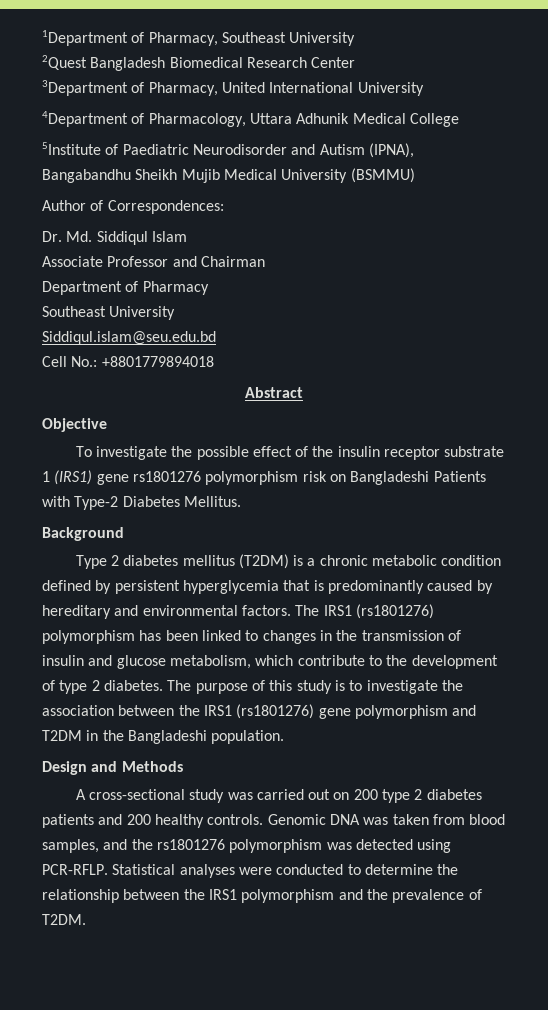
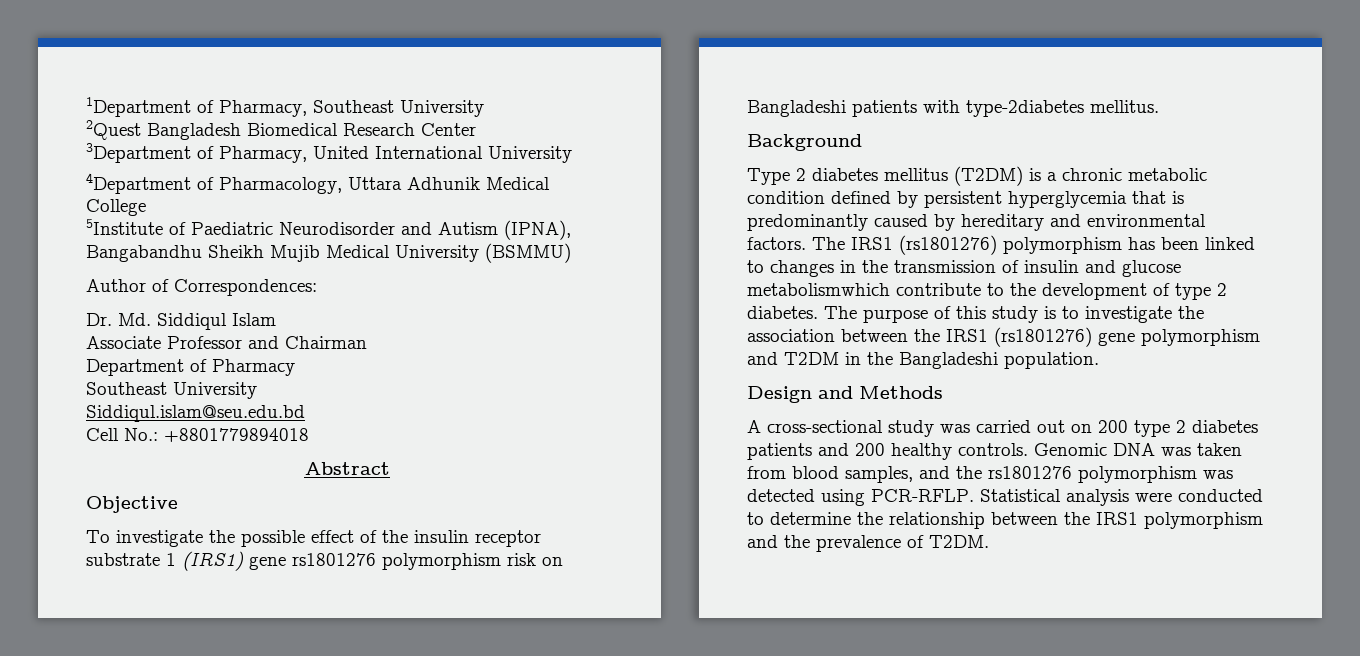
- To investigate the possible effect of the insulin receptor substrate 1 (IRS1) gene rs1801276 polymorphism risk on Bangladeshi Patients with Type-2 Diabetes Mellitus.
+ To investigate the possible effect of the insulin receptor substrate 1 (IRS1) gene rs1801276 polymorphism risk on Bangladeshi patients with type-2diabetes mellitus.
- The IRS1 (rs1801276) polymorphism has been linked to changes in the transmission of insulin and glucose metabolism, which contribute to the development of type 2 diabetes.
+ The IRS1 (rs1801276) polymorphism has been linked to changes in the transmission of insulin and glucose metabolismwhich contribute to the development of type 2 diabetes.
- Statistical analyses were conducted to determine the relationship between the IRS1 polymorphism and the prevalence of T2DM.
+ Statistical analysis were conducted to determine the relationship between the IRS1 polymorphism and the prevalence of T2DM.

